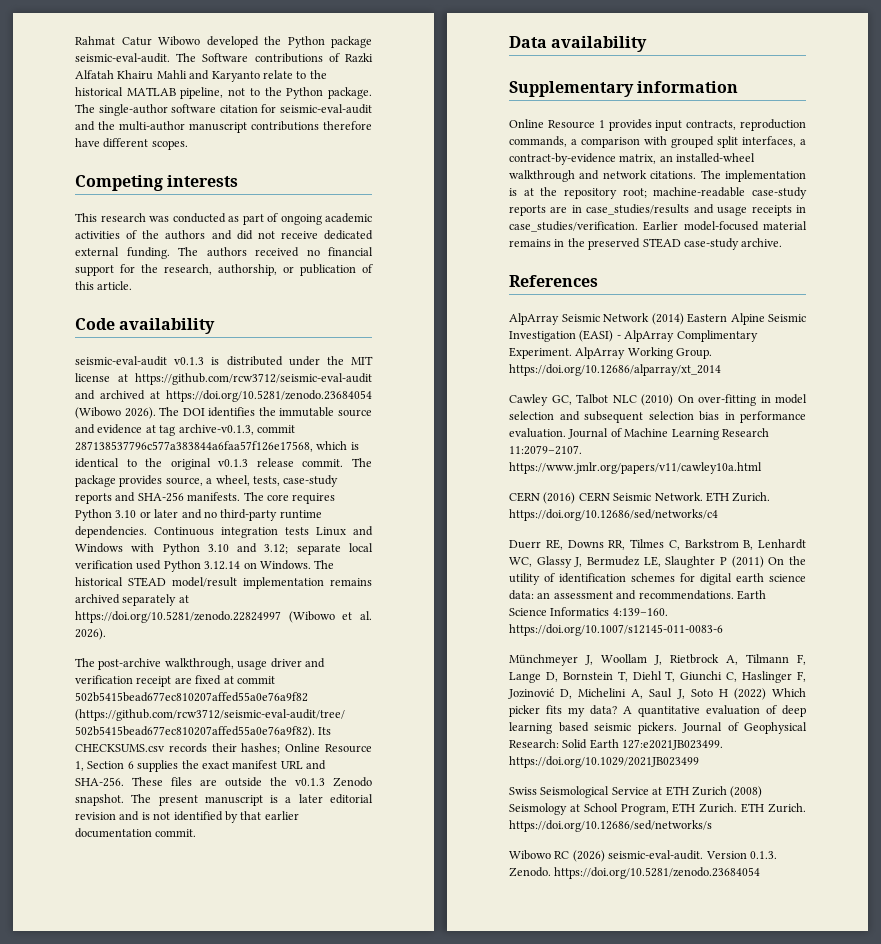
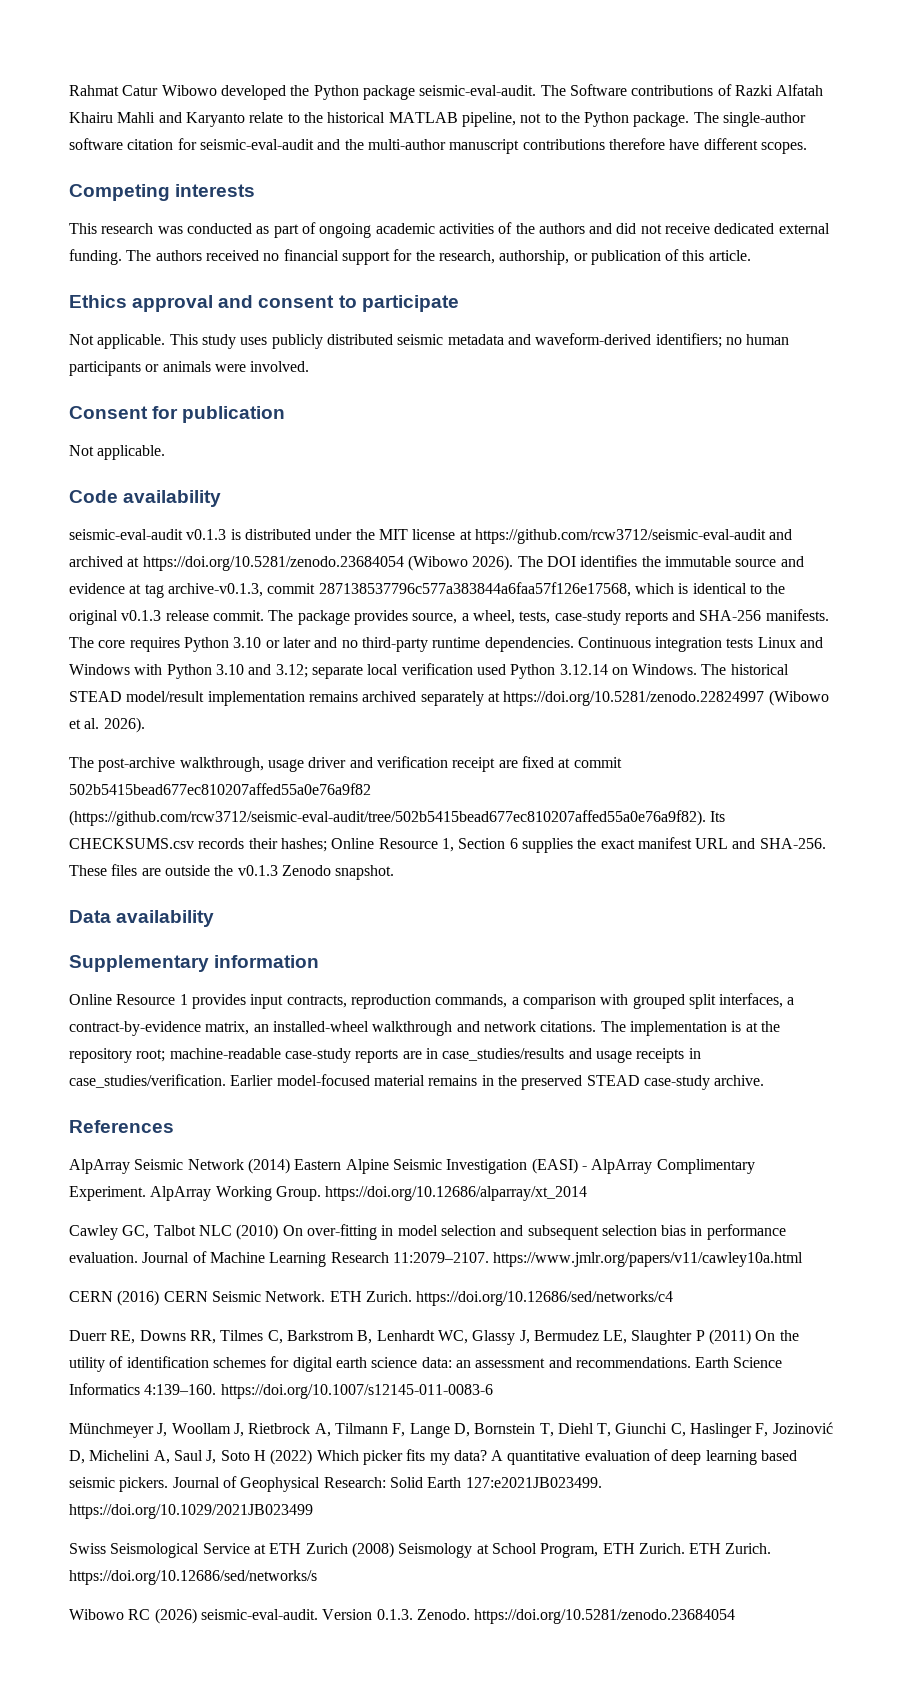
+ Ethics approval and consent to participate
+ Not applicable. This study uses publicly distributed seismic metadata and waveform-derived identifiers; no human participants or animals were involved.
+ Consent for publication
+ Not applicable.
- The present manuscript is a later editorial revision and is not identified by that earlier documentation commit.

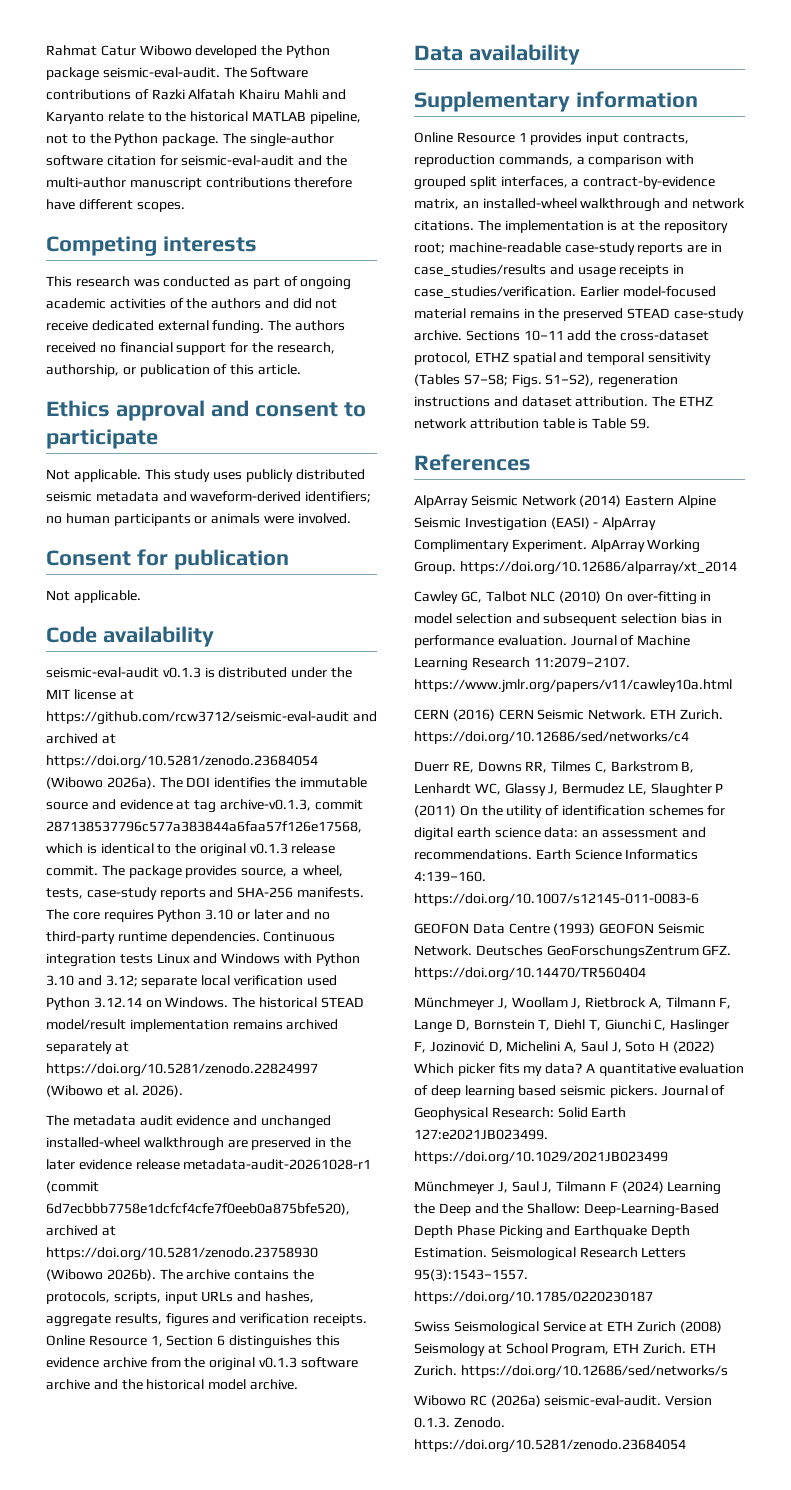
- seismic-eval-audit v0.1.3 is distributed under the MIT license at https://github.com/rcw3712/seismic-eval-audit and archived at https://doi.org/10.5281/zenodo.23684054 (Wibowo 2026).
+ seismic-eval-audit v0.1.3 is distributed under the MIT license at https://github.com/rcw3712/seismic-eval-audit and archived at https://doi.org/10.5281/zenodo.23684054 (Wibowo 2026a).
- The post-archive walkthrough, usage driver and verification receipt are fixed at commit 502b5415bead677ec810207affed55a0e76a9f82 (https://github.com/rcw3712/seismic-eval-audit/tree/502b5415bead677ec810207affed55a0e76a9f82). Its CHECKSUMS.csv records their hashes; Online Resource 1, Section 6 supplies the exact manifest URL and SHA-256. These files are outside the v0.1.3 Zenodo snapshot.
+ The metadata audit evidence and unchanged installed-wheel walkthrough are preserved in the later evidence release metadata-audit-20261028-r1 (commit 6d7ecbbb7758e1dcfcf4cfe7f0eeb0a875bfe520), archived at https://doi.org/10.5281/zenodo.23758930 (Wibowo 2026b). The archive contains the protocols, scripts, input URLs and hashes, aggregate results, figures and verification receipts. Online Resource 1, Section 6 distinguishes this evidence archive from the original v0.1.3 software archive and the historical model archive.
+ Sections 10–11 add the cross-dataset protocol, ETHZ spatial and temporal sensitivity (Tables S7–S8; Figs. S1–S2), regeneration instructions and dataset attribution. The ETHZ network attribution table is Table S9.
+ GEOFON Data Centre (1993) GEOFON Seismic Network. Deutsches GeoForschungsZentrum GFZ. https://doi.org/10.14470/TR560404
+ Münchmeyer J, Saul J, Tilmann F (2024) Learning the Deep and the Shallow: Deep-Learning-Based Depth Phase Picking and Earthquake Depth Estimation. Seismological Research Letters 95(3):1543–1557. https://doi.org/10.1785/0220230187
- Wibowo RC (2026) seismic-eval-audit.
+ Wibowo RC (2026a) seismic-eval-audit.

